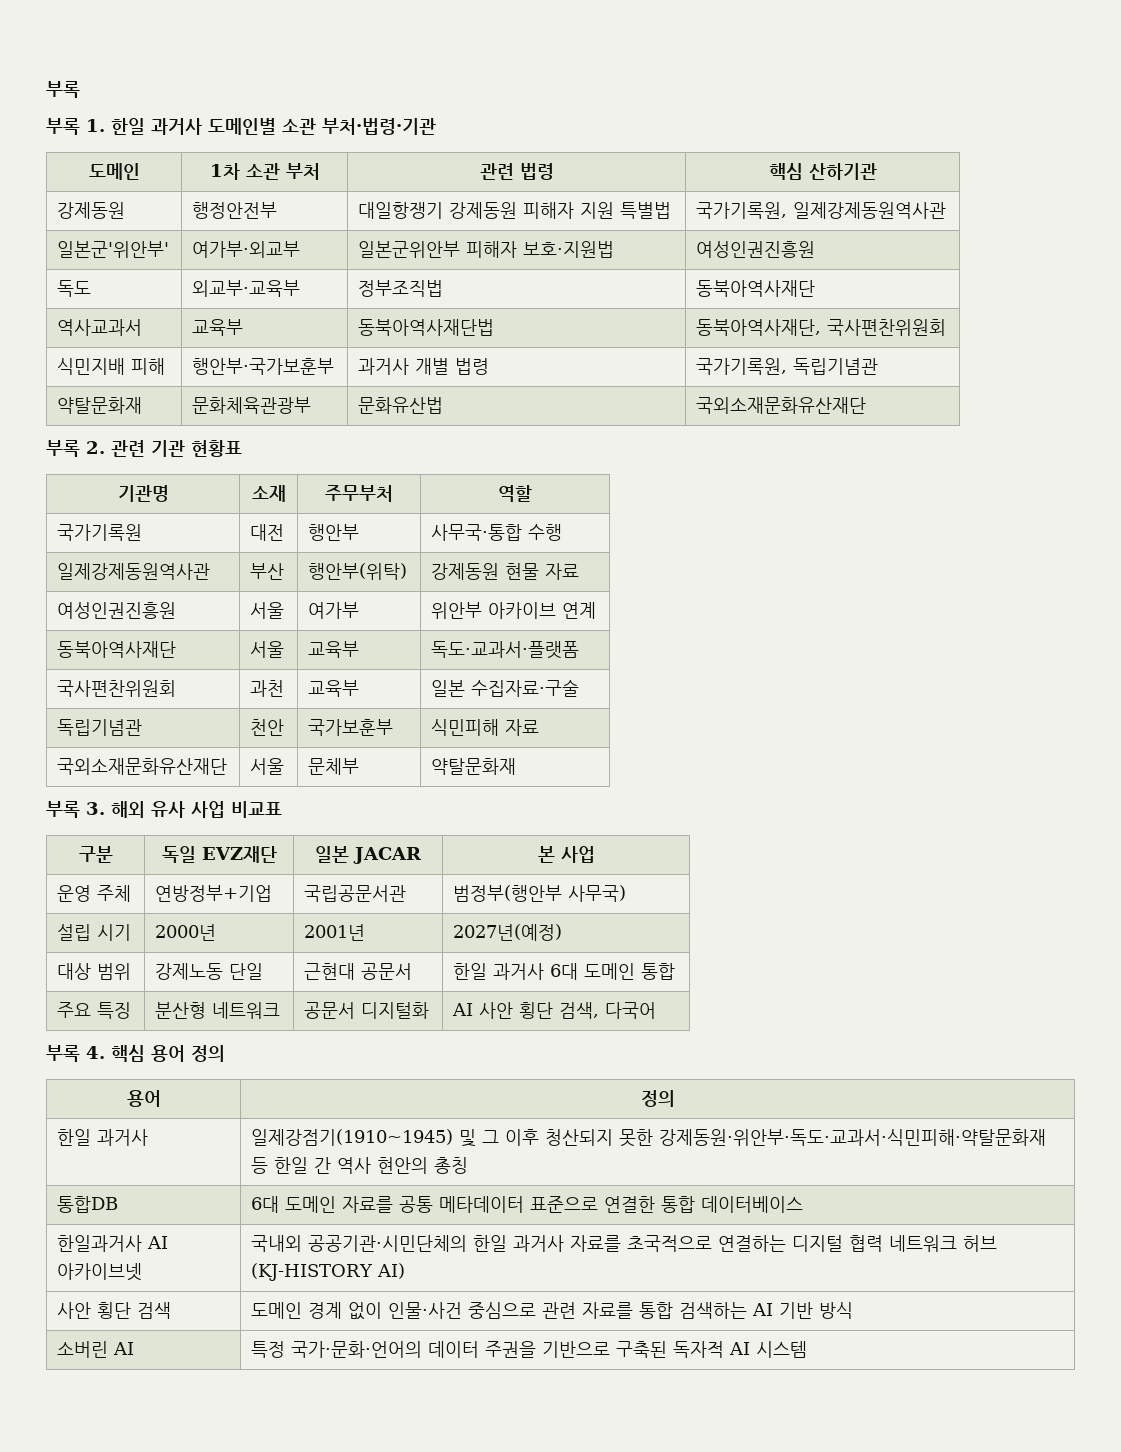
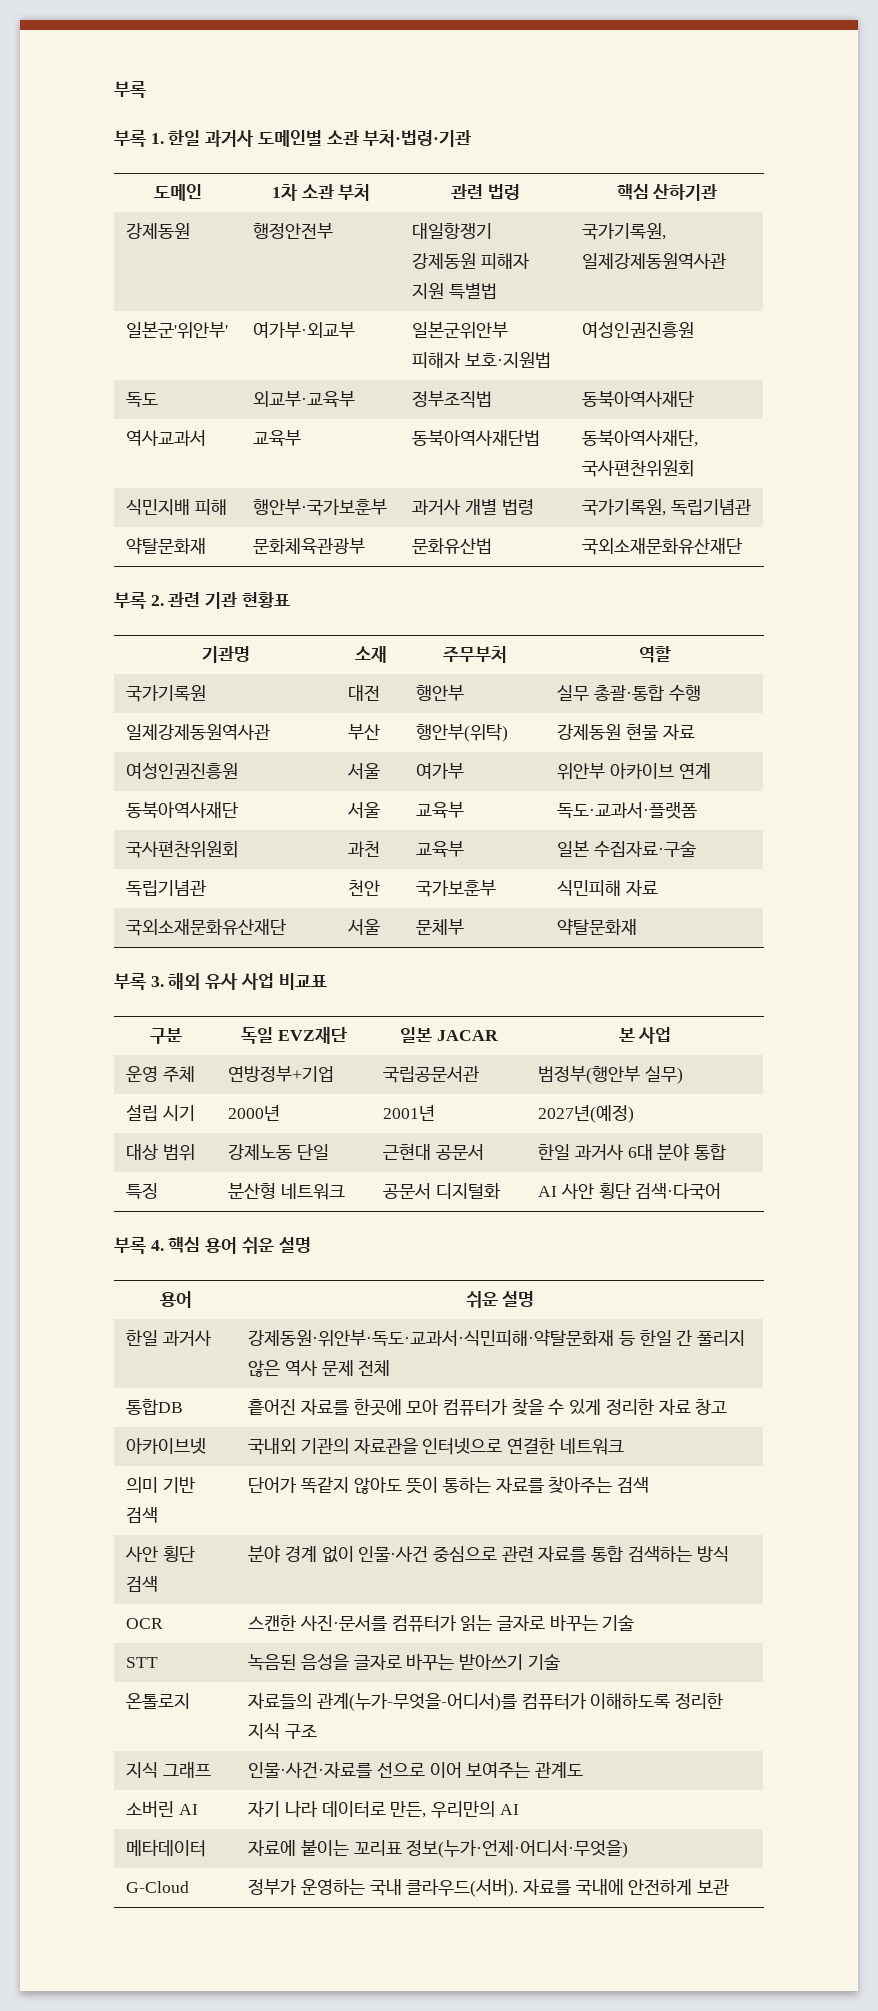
- 국가기록원 | 대전 | 행안부 | 사무국·통합 수행
+ 국가기록원 | 대전 | 행안부 | 실무 총괄·통합 수행
- 운영 주체 | 연방정부+기업 | 국립공문서관 | 범정부(행안부 사무국)
+ 운영 주체 | 연방정부+기업 | 국립공문서관 | 범정부(행안부 실무)
- 대상 범위 | 강제노동 단일 | 근현대 공문서 | 한일 과거사 6대 도메인 통합
+ 대상 범위 | 강제노동 단일 | 근현대 공문서 | 한일 과거사 6대 분야 통합
- 주요 특징 | 분산형 네트워크 | 공문서 디지털화 | AI 사안 횡단 검색, 다국어
+ 특징 | 분산형 네트워크 | 공문서 디지털화 | AI 사안 횡단 검색·다국어
- 부록 4. 핵심 용어 정의
+ 부록 4. 핵심 용어 쉬운 설명
- 용어 | 정의
+ 용어 | 쉬운 설명
- 한일 과거사 | 일제강점기(1910~1945) 및 그 이후 청산되지 못한 강제동원·위안부·독도·교과서·식민피해·약탈문화재 등 한일 간 역사 현안의 총칭
- 통합DB | 6대 도메인 자료를 공통 메타데이터 표준으로 연결한 통합 데이터베이스
- 한일과거사 AI 아카이브넷 | 국내외 공공기관·시민단체의 한일 과거사 자료를 초국적으로 연결하는 디지털 협력 네트워크 허브 (KJ-HISTORY AI)
+ 한일 과거사 | 강제동원·위안부·독도·교과서·식민피해·약탈문화재 등 한일 간 풀리지 않은 역사 문제 전체
+ 통합DB | 흩어진 자료를 한곳에 모아 컴퓨터가 찾을 수 있게 정리한 자료 창고
+ 아카이브넷 | 국내외 기관의 자료관을 인터넷으로 연결한 네트워크
+ 의미 기반 검색 | 단어가 똑같지 않아도 뜻이 통하는 자료를 찾아주는 검색
- 사안 횡단 검색 | 도메인 경계 없이 인물·사건 중심으로 관련 자료를 통합 검색하는 AI 기반 방식
+ 사안 횡단 검색 | 분야 경계 없이 인물·사건 중심으로 관련 자료를 통합 검색하는 방식
- 소버린 AI | 특정 국가·문화·언어의 데이터 주권을 기반으로 구축된 독자적 AI 시스템
+ OCR | 스캔한 사진·문서를 컴퓨터가 읽는 글자로 바꾸는 기술
+ STT | 녹음된 음성을 글자로 바꾸는 받아쓰기 기술
+ 온톨로지 | 자료들의 관계(누가-무엇을-어디서)를 컴퓨터가 이해하도록 정리한 지식 구조
+ 지식 그래프 | 인물·사건·자료를 선으로 이어 보여주는 관계도
+ 소버린 AI | 자기 나라 데이터로 만든, 우리만의 AI
+ 메타데이터 | 자료에 붙이는 꼬리표 정보(누가·언제·어디서·무엇을)
+ G-Cloud | 정부가 운영하는 국내 클라우드(서버). 자료를 국내에 안전하게 보관

